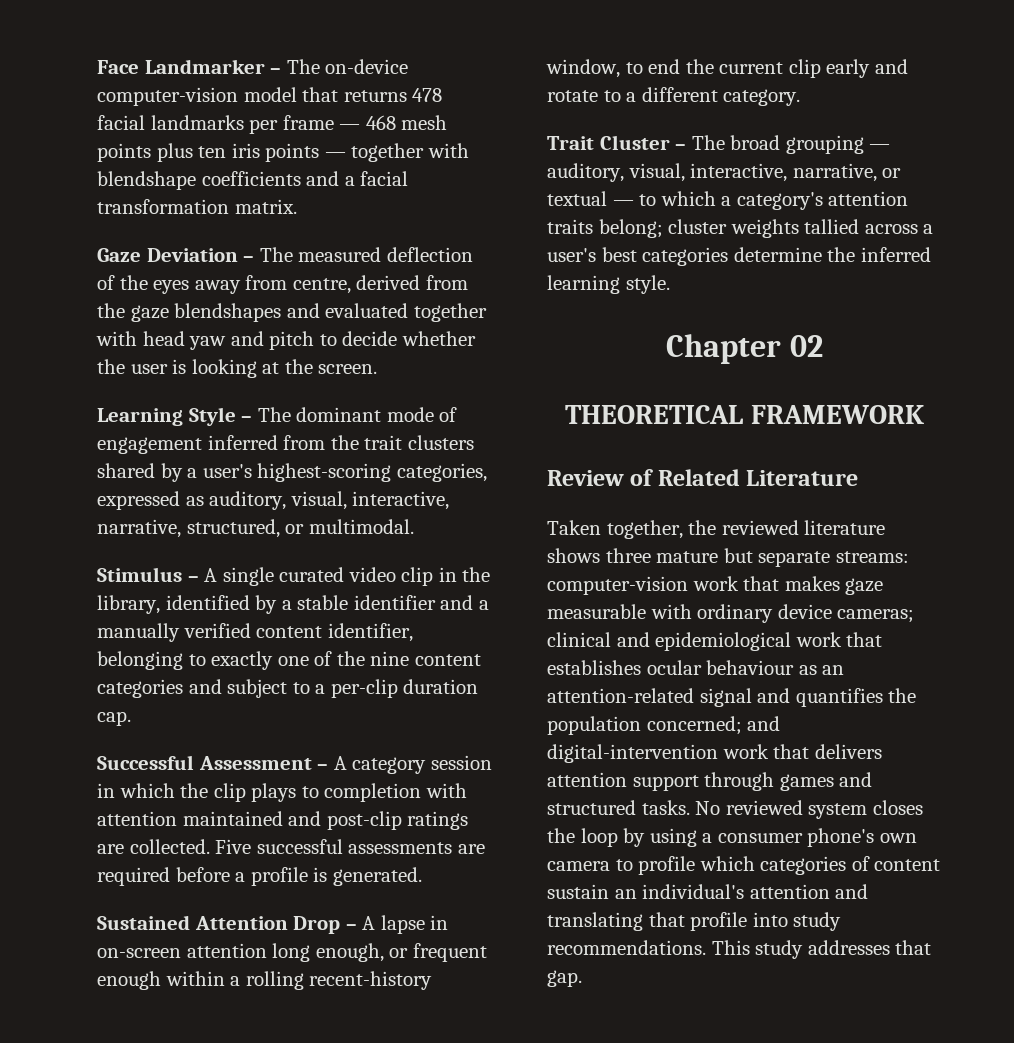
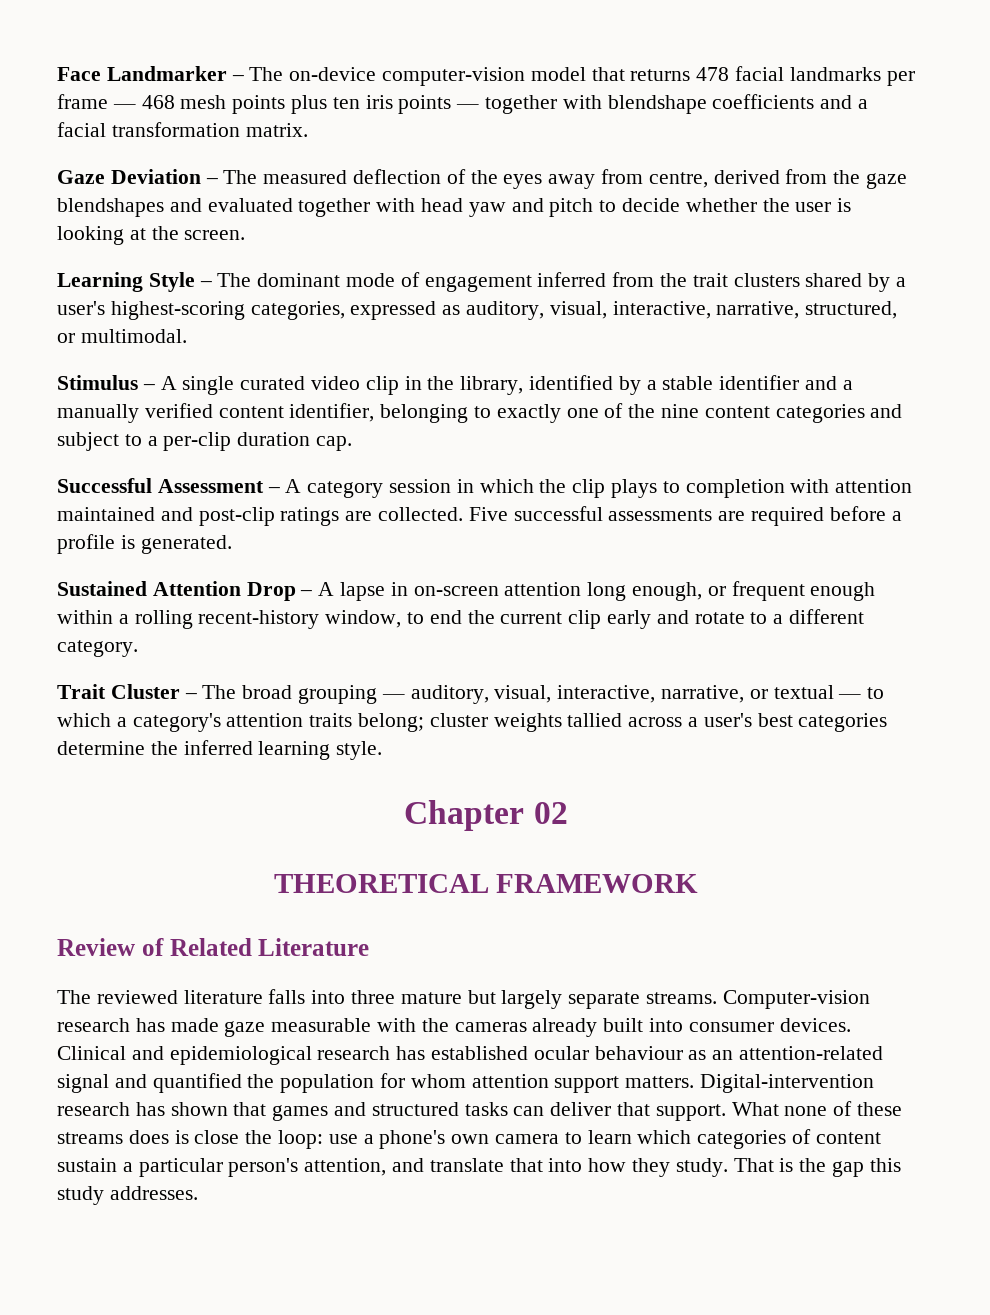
- Taken together, the reviewed literature shows three mature but separate streams: computer-vision work that makes gaze measurable with ordinary device cameras; clinical and epidemiological work that establishes ocular behaviour as an attention-related signal and quantifies the population concerned; and digital-intervention work that delivers attention support through games and structured tasks. No reviewed system closes the loop by using a consumer phone's own camera to profile which categories of content sustain an individual's attention and translating that profile into study recommendations. This study addresses that gap.
+ The reviewed literature falls into three mature but largely separate streams. Computer-vision research has made gaze measurable with the cameras already built into consumer devices. Clinical and epidemiological research has established ocular behaviour as an attention-related signal and quantified the population for whom attention support matters. Digital-intervention research has shown that games and structured tasks can deliver that support. What none of these streams does is close the loop: use a phone's own camera to learn which categories of content sustain a particular person's attention, and translate that into how they study. That is the gap this study addresses.

